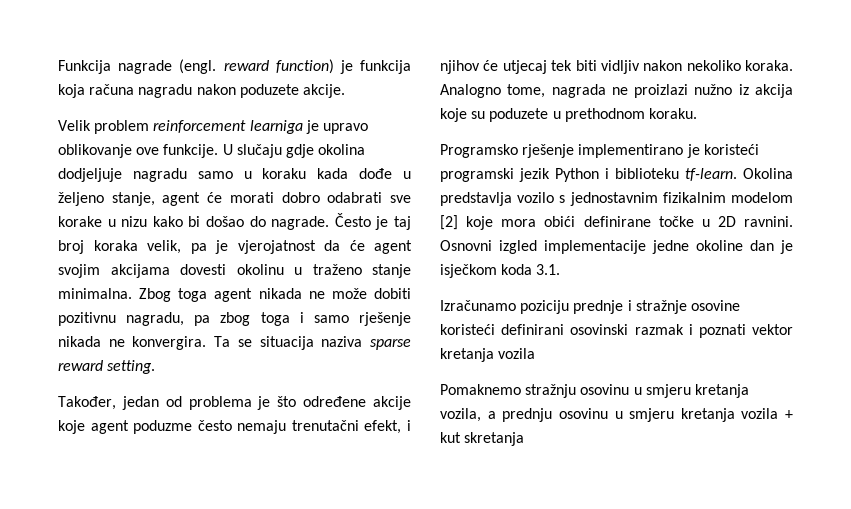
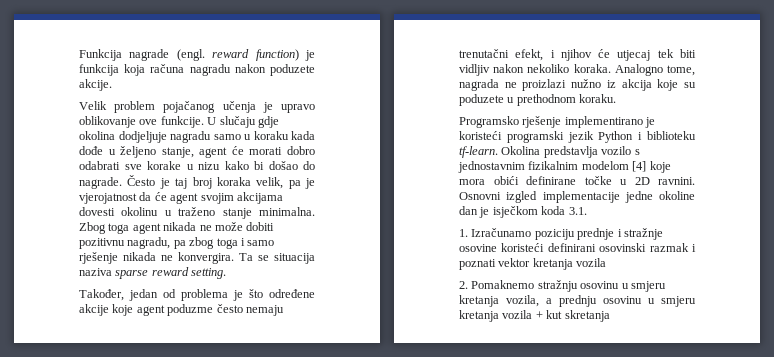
- Velik problem reinforcement learniga je upravo oblikovanje ove funkcije.
+ Velik problem pojačanog učenja je upravo oblikovanje ove funkcije.
- Okolina predstavlja vozilo s jednostavnim fizikalnim modelom [2] koje mora obići definirane točke u 2D ravnini.
+ Okolina predstavlja vozilo s jednostavnim fizikalnim modelom [4] koje mora obići definirane točke u 2D ravnini.
- Izračunamo poziciju prednje i stražnje osovine koristeći definirani osovinski razmak i poznati vektor kretanja vozila
+ 1. Izračunamo poziciju prednje i stražnje osovine koristeći definirani osovinski razmak i poznati vektor kretanja vozila
- Pomaknemo stražnju osovinu u smjeru kretanja vozila, a prednju osovinu u smjeru kretanja vozila + kut skretanja
+ 2. Pomaknemo stražnju osovinu u smjeru kretanja vozila, a prednju osovinu u smjeru kretanja vozila + kut skretanja

